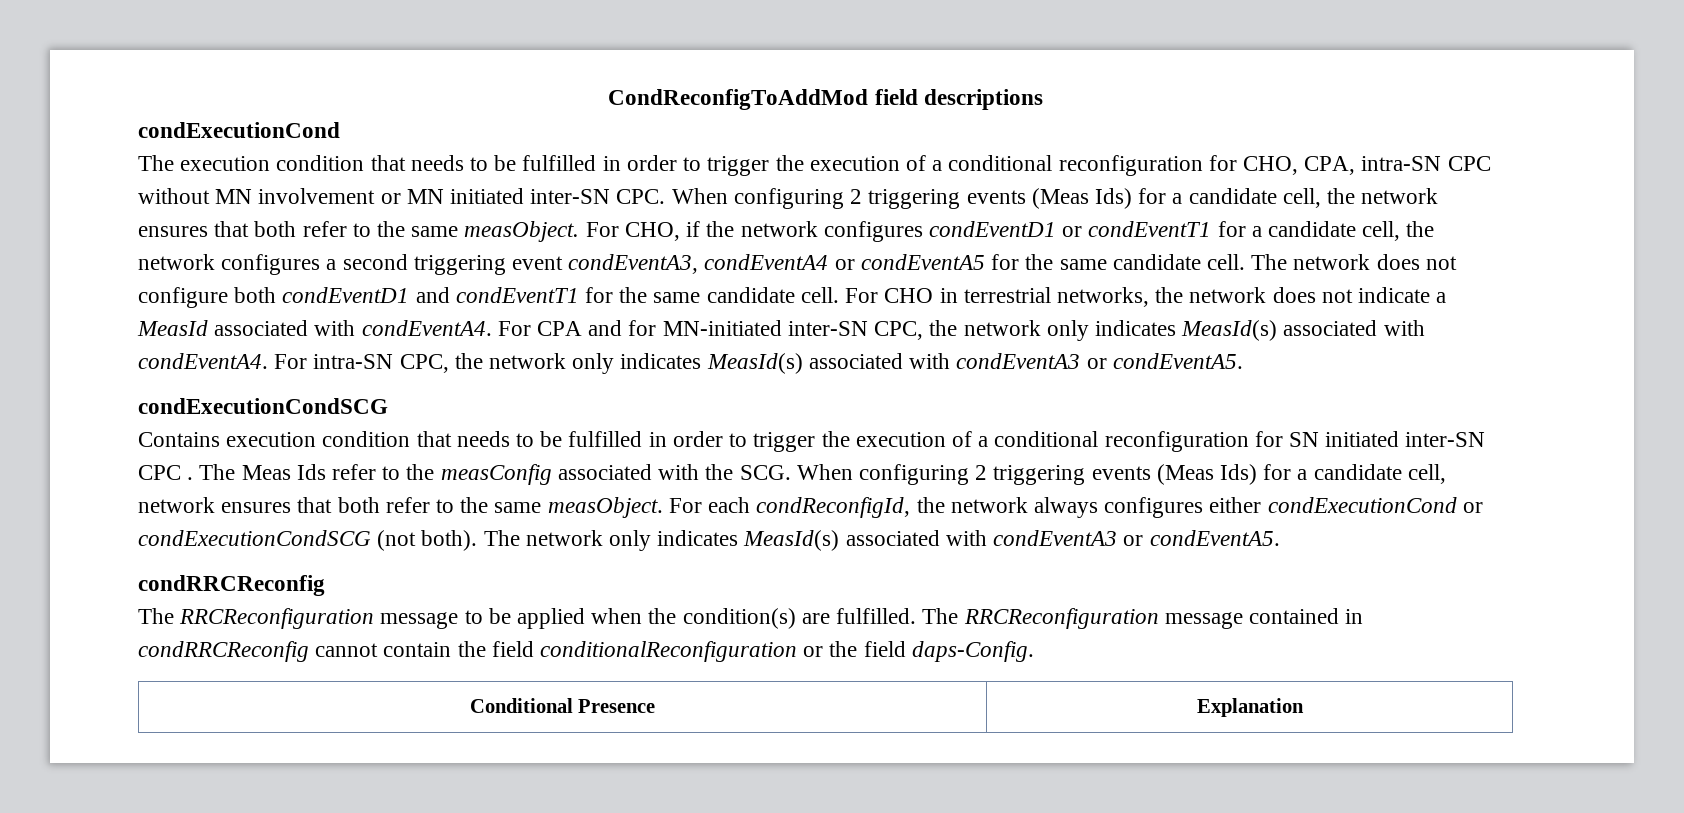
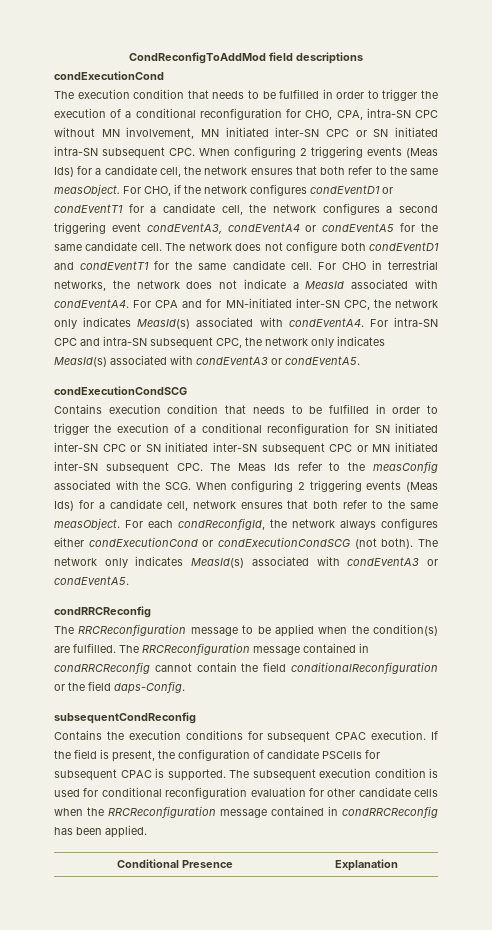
- The execution condition that needs to be fulfilled in order to trigger the execution of a conditional reconfiguration for CHO, CPA, intra-SN CPC without MN involvement or MN initiated inter-SN CPC. When configuring 2 triggering events (Meas Ids) for a candidate cell, the network ensures that both refer to the same measObject.
+ The execution condition that needs to be fulfilled in order to trigger the execution of a conditional reconfiguration for CHO, CPA, intra-SN CPC without MN involvement, MN initiated inter-SN CPC or SN initiated intra-SN subsequent CPC. When configuring 2 triggering events (Meas Ids) for a candidate cell, the network ensures that both refer to the same measObject.
- For intra-SN CPC, the network only indicates MeasId(s) associated with condEventA3 or condEventA5.
+ For intra-SN CPC and intra-SN subsequent CPC, the network only indicates MeasId(s) associated with condEventA3 or condEventA5.
- Contains execution condition that needs to be fulfilled in order to trigger the execution of a conditional reconfiguration for SN initiated inter-SN CPC . The Meas Ids refer to the measConfig associated with the SCG. When configuring 2 triggering events (Meas Ids) for a candidate cell, network ensures that both refer to the same measObject.
+ Contains execution condition that needs to be fulfilled in order to trigger the execution of a conditional reconfiguration for SN initiated inter-SN CPC or SN initiated inter-SN subsequent CPC or MN initiated inter-SN subsequent CPC. The Meas Ids refer to the measConfig associated with the SCG. When configuring 2 triggering events (Meas Ids) for a candidate cell, network ensures that both refer to the same measObject.
+ subsequentCondReconfig
+ Contains the execution conditions for subsequent CPAC execution. If the field is present, the configuration of candidate PSCells for subsequent CPAC is supported. The subsequent execution condition is used for conditional reconfiguration evaluation for other candidate cells when the RRCReconfiguration message contained in condRRCReconfig has been applied.

